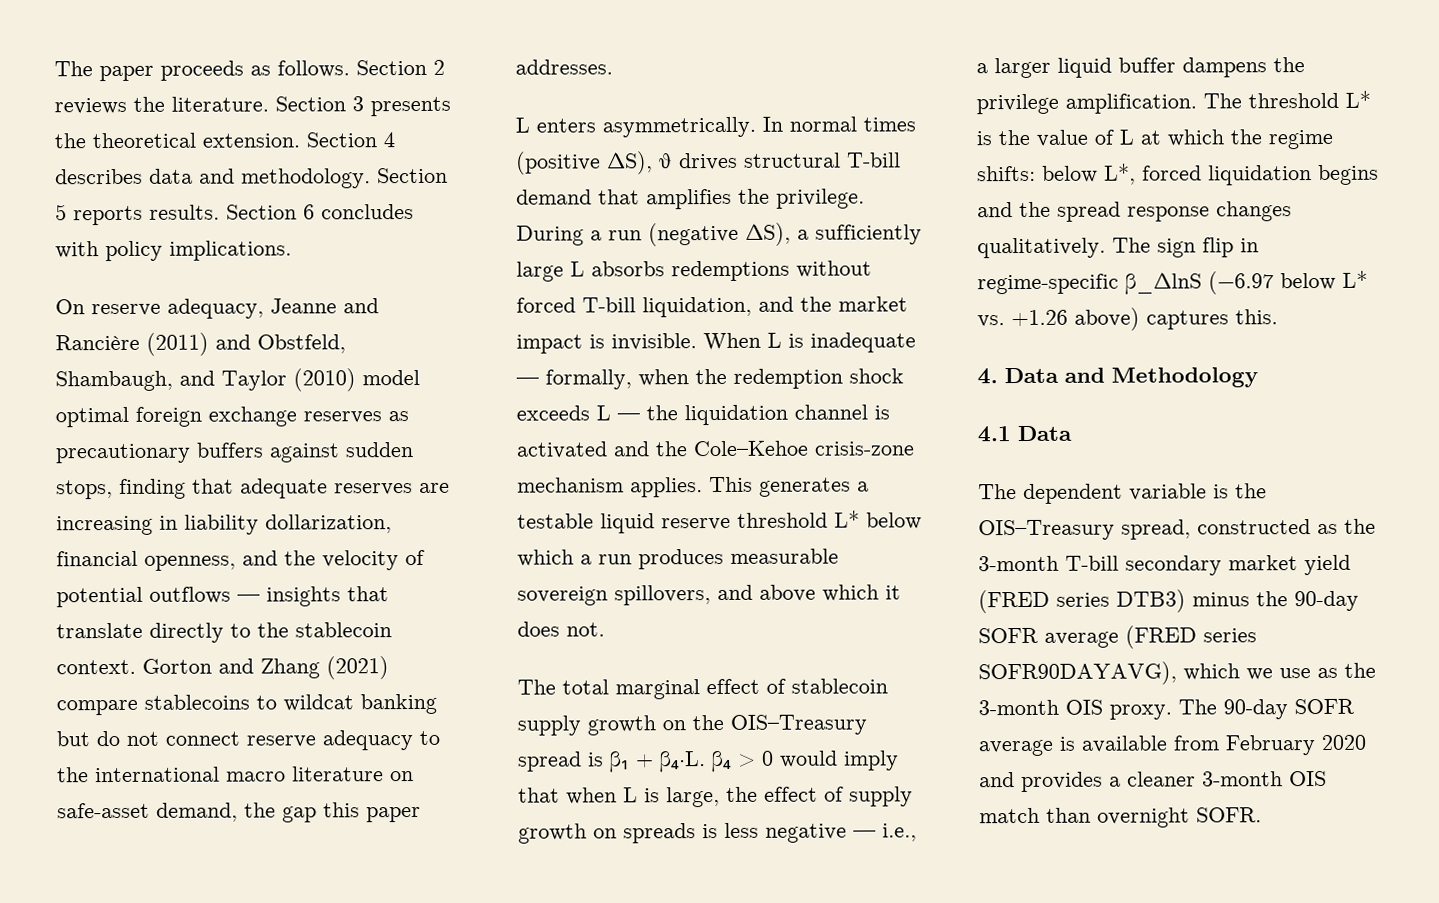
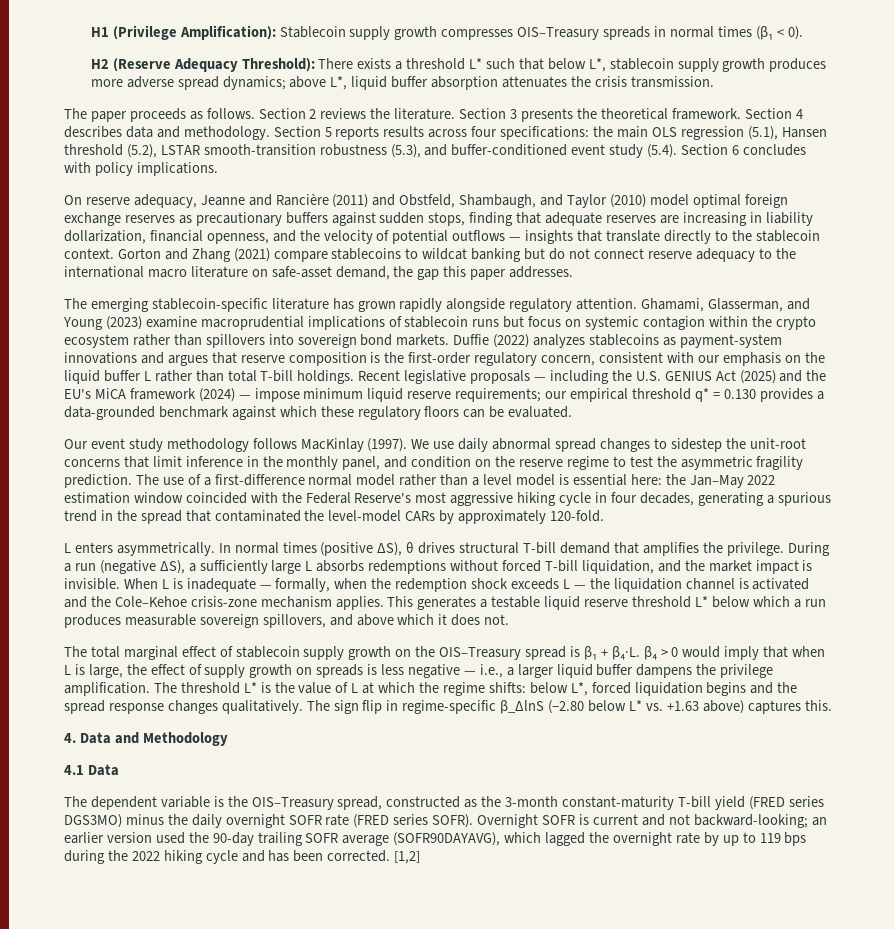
+ H1 (Privilege Amplification): Stablecoin supply growth compresses OIS–Treasury spreads in normal times (β₁ < 0).
+ H2 (Reserve Adequacy Threshold): There exists a threshold L* such that below L*, stablecoin supply growth produces more adverse spread dynamics; above L*, liquid buffer absorption attenuates the crisis transmission.
- Section 3 presents the theoretical extension.
+ Section 3 presents the theoretical framework.
- Section 5 reports results. Section 6 concludes with policy implications.
+ Section 5 reports results across four specifications: the main OLS regression (5.1), Hansen threshold (5.2), LSTAR smooth-transition robustness (5.3), and buffer-conditioned event study (5.4). Section 6 concludes with policy implications.
+ The emerging stablecoin-specific literature has grown rapidly alongside regulatory attention. Ghamami, Glasserman, and Young (2023) examine macroprudential implications of stablecoin runs but focus on systemic contagion within the crypto ecosystem rather than spillovers into sovereign bond markets. Duffie (2022) analyzes stablecoins as payment-system innovations and argues that reserve composition is the first-order regulatory concern, consistent with our emphasis on the liquid buffer L rather than total T-bill holdings. Recent legislative proposals — including the U.S. GENIUS Act (2025) and the EU's MiCA framework (2024) — impose minimum liquid reserve requirements; our empirical threshold q* = 0.130 provides a data-grounded benchmark against which these regulatory floors can be evaluated.
+ Our event study methodology follows MacKinlay (1997). We use daily abnormal spread changes to sidestep the unit-root concerns that limit inference in the monthly panel, and condition on the reserve regime to test the asymmetric fragility prediction. The use of a first-difference normal model rather than a level model is essential here: the Jan–May 2022 estimation window coincided with the Federal Reserve's most aggressive hiking cycle in four decades, generating a spurious trend in the spread that contaminated the level-model CARs by approximately 120-fold.
- The sign flip in regime-specific β_ΔlnS (−6.97 below L* vs. +1.26 above) captures this.
+ The sign flip in regime-specific β_ΔlnS (−2.80 below L* vs. +1.63 above) captures this.
- The dependent variable is the OIS–Treasury spread, constructed as the 3-month T-bill secondary market yield (FRED series DTB3) minus the 90-day SOFR average (FRED series SOFR90DAYAVG), which we use as the 3-month OIS proxy. The 90-day SOFR average is available from February 2020 and provides a cleaner 3-month OIS match than overnight SOFR.
+ The dependent variable is the OIS–Treasury spread, constructed as the 3-month constant-maturity T-bill yield (FRED series DGS3MO) minus the daily overnight SOFR rate (FRED series SOFR). Overnight SOFR is current and not backward-looking; an earlier version used the 90-day trailing SOFR average (SOFR90DAYAVG), which lagged the overnight rate by up to 119 bps during the 2022 hiking cycle and has been corrected. [1,2]

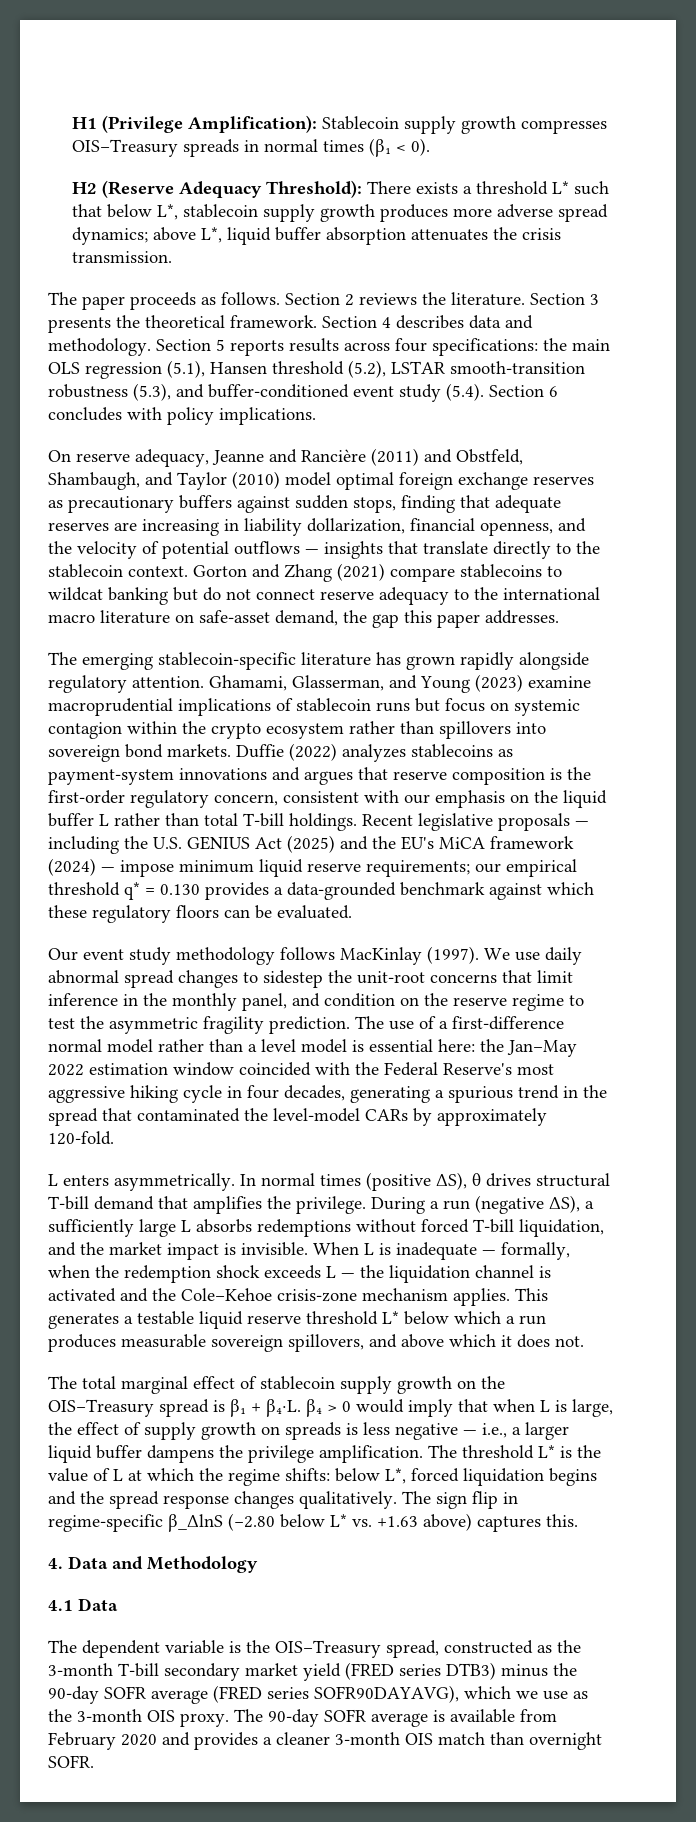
- The dependent variable is the OIS–Treasury spread, constructed as the 3-month constant-maturity T-bill yield (FRED series DGS3MO) minus the daily overnight SOFR rate (FRED series SOFR). Overnight SOFR is current and not backward-looking; an earlier version used the 90-day trailing SOFR average (SOFR90DAYAVG), which lagged the overnight rate by up to 119 bps during the 2022 hiking cycle and has been corrected. [1,2]
+ The dependent variable is the OIS–Treasury spread, constructed as the 3-month T-bill secondary market yield (FRED series DTB3) minus the 90-day SOFR average (FRED series SOFR90DAYAVG), which we use as the 3-month OIS proxy. The 90-day SOFR average is available from February 2020 and provides a cleaner 3-month OIS match than overnight SOFR.

